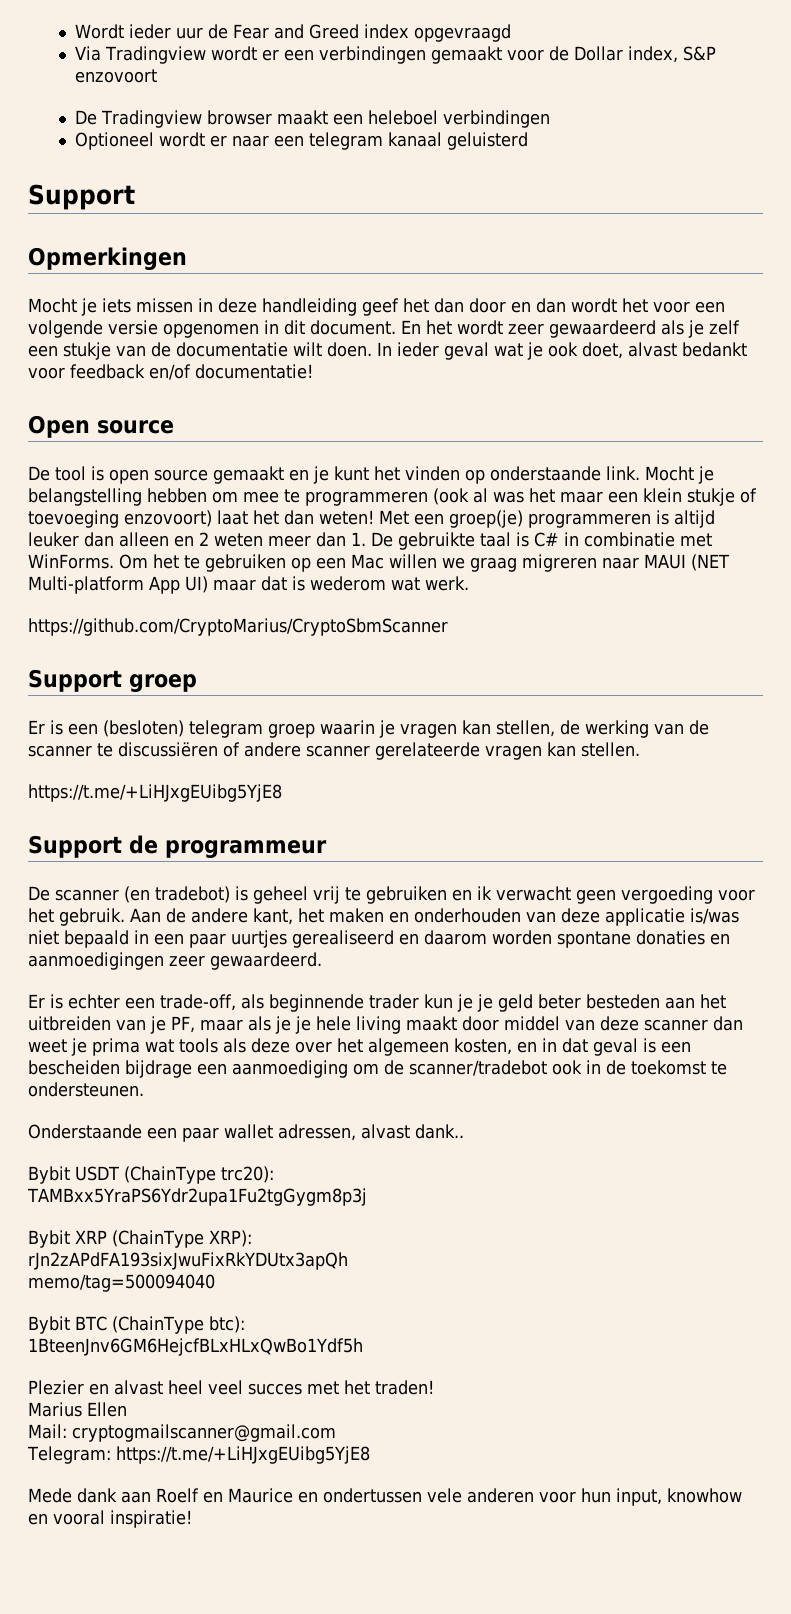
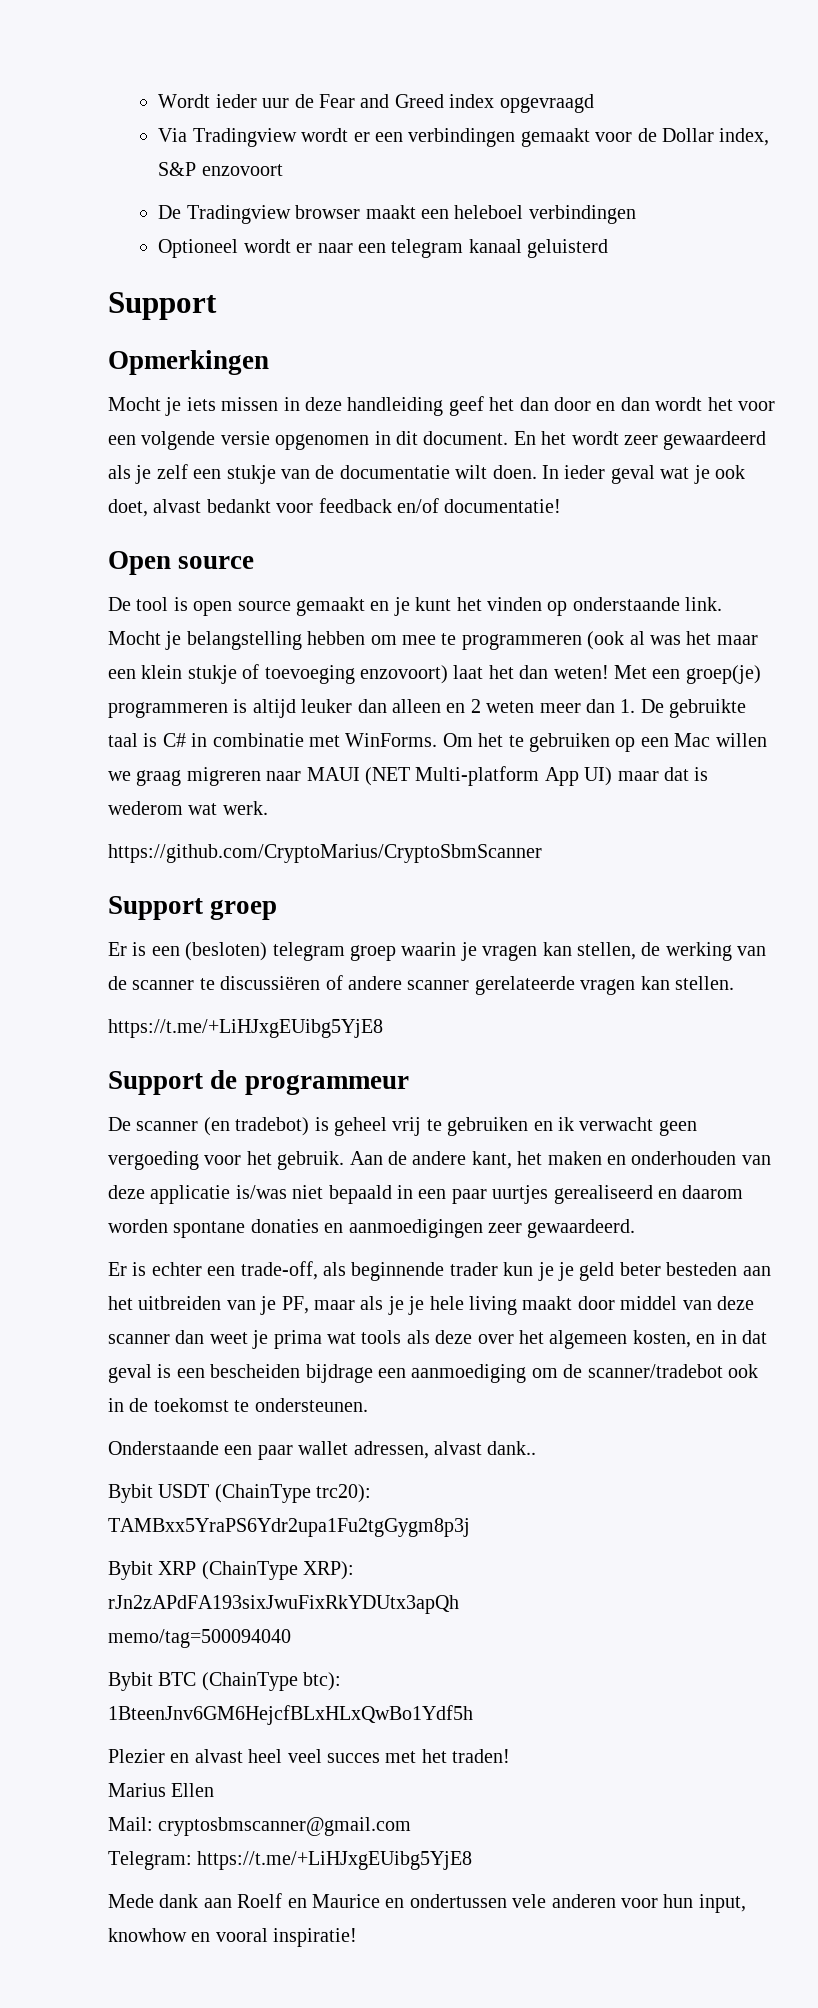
- Mail: cryptogmailscanner@gmail.com
+ Mail: cryptosbmscanner@gmail.com

